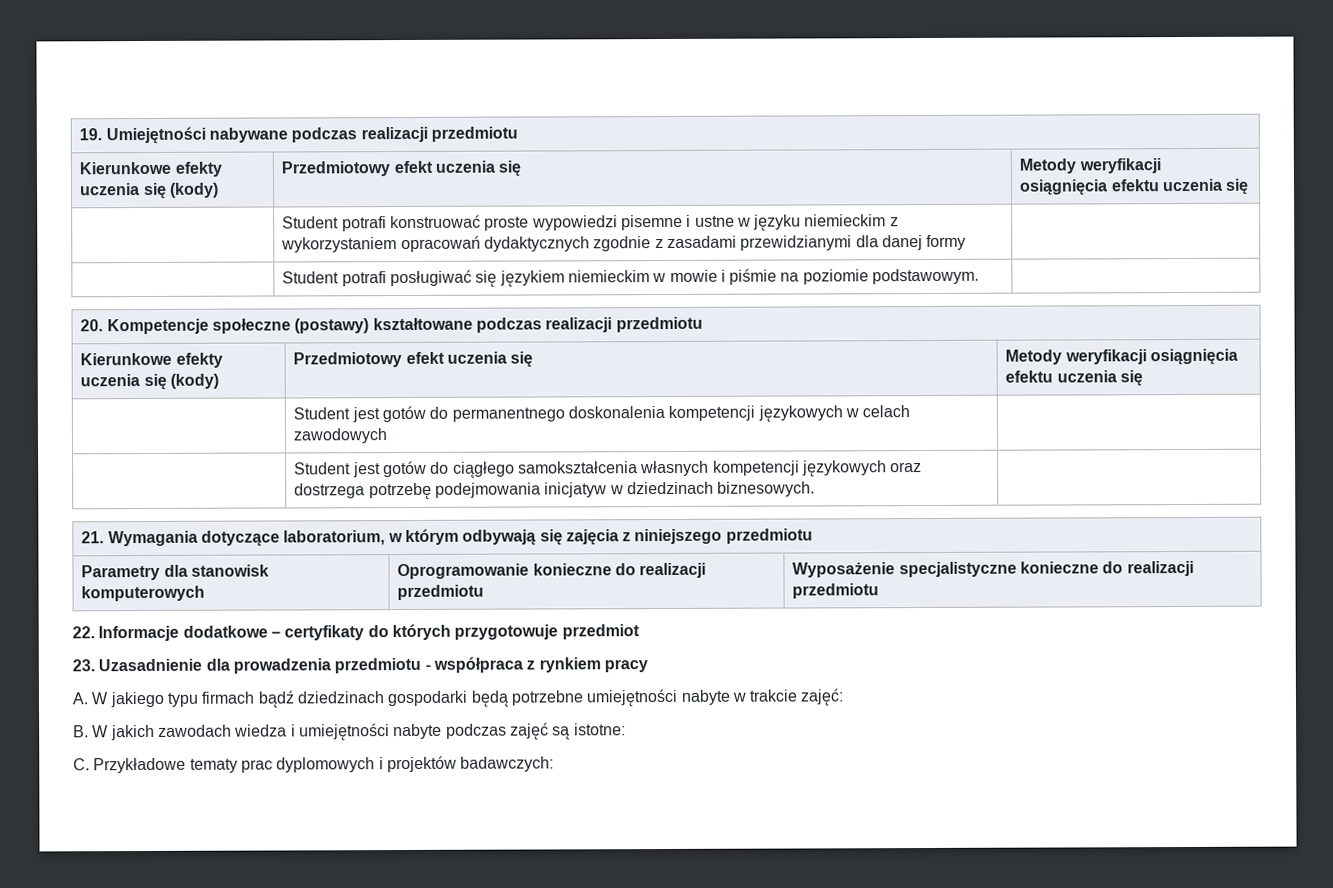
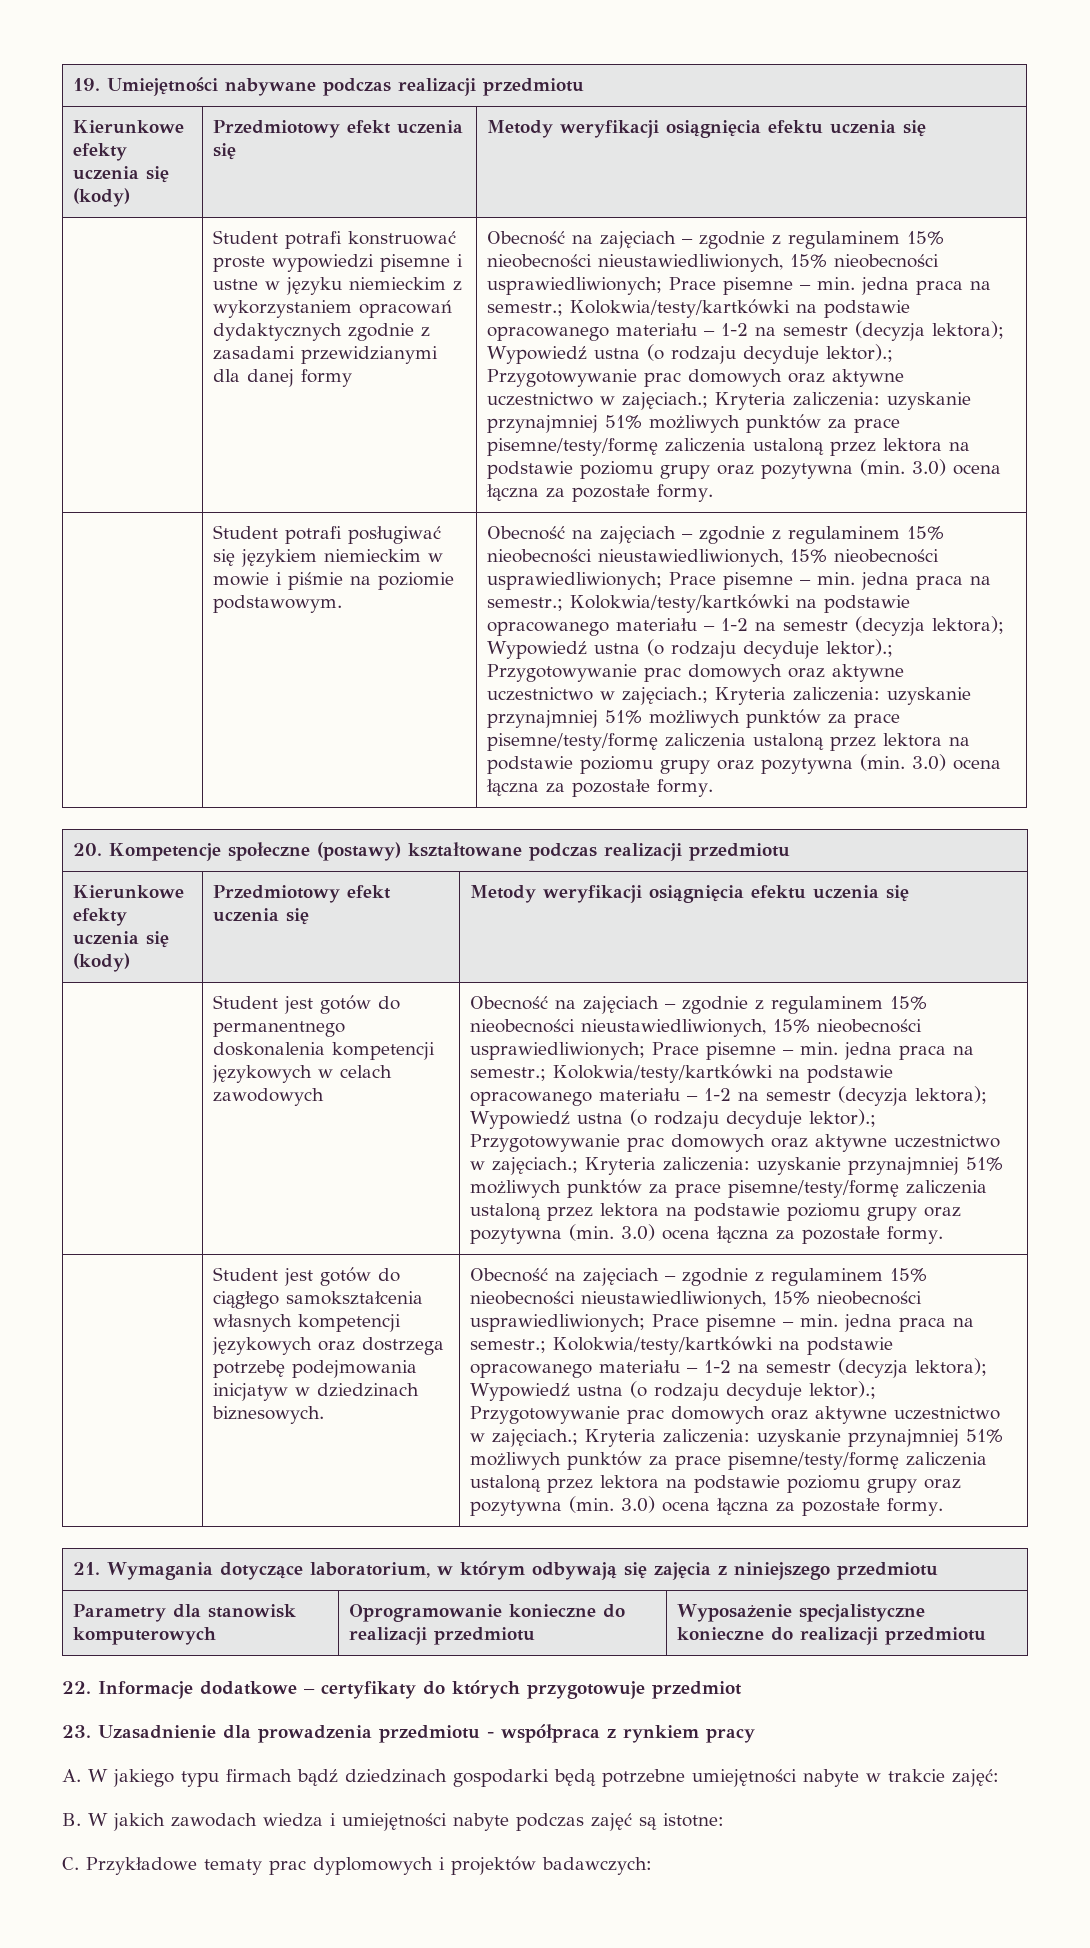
- Student potrafi konstruować proste wypowiedzi pisemne i ustne w języku niemieckim z wykorzystaniem opracowań dydaktycznych zgodnie z zasadami przewidzianymi dla danej formy
+ Student potrafi konstruować proste wypowiedzi pisemne i ustne w języku niemieckim z wykorzystaniem opracowań dydaktycznych zgodnie z zasadami przewidzianymi dla danej formy | Obecność na zajęciach – zgodnie z regulaminem 15% nieobecności nieustawiedliwionych, 15% nieobecności usprawiedliwionych; Prace pisemne – min. jedna praca na semestr.; Kolokwia/testy/kartkówki na podstawie opracowanego materiału – 1-2 na semestr (decyzja lektora); Wypowiedź ustna (o rodzaju decyduje lektor).; Przygotowywanie prac domowych oraz aktywne uczestnictwo w zajęciach.; Kryteria zaliczenia: uzyskanie przynajmniej 51% możliwych punktów za prace pisemne/testy/formę zaliczenia ustaloną przez lektora na podstawie poziomu grupy oraz pozytywna (min. 3.0) ocena łączna za pozostałe formy.
- Student potrafi posługiwać się językiem niemieckim w mowie i piśmie na poziomie podstawowym.
+ Student potrafi posługiwać się językiem niemieckim w mowie i piśmie na poziomie podstawowym. | Obecność na zajęciach – zgodnie z regulaminem 15% nieobecności nieustawiedliwionych, 15% nieobecności usprawiedliwionych; Prace pisemne – min. jedna praca na semestr.; Kolokwia/testy/kartkówki na podstawie opracowanego materiału – 1-2 na semestr (decyzja lektora); Wypowiedź ustna (o rodzaju decyduje lektor).; Przygotowywanie prac domowych oraz aktywne uczestnictwo w zajęciach.; Kryteria zaliczenia: uzyskanie przynajmniej 51% możliwych punktów za prace pisemne/testy/formę zaliczenia ustaloną przez lektora na podstawie poziomu grupy oraz pozytywna (min. 3.0) ocena łączna za pozostałe formy.
- Student jest gotów do permanentnego doskonalenia kompetencji językowych w celach zawodowych
+ Student jest gotów do permanentnego doskonalenia kompetencji językowych w celach zawodowych | Obecność na zajęciach – zgodnie z regulaminem 15% nieobecności nieustawiedliwionych, 15% nieobecności usprawiedliwionych; Prace pisemne – min. jedna praca na semestr.; Kolokwia/testy/kartkówki na podstawie opracowanego materiału – 1-2 na semestr (decyzja lektora); Wypowiedź ustna (o rodzaju decyduje lektor).; Przygotowywanie prac domowych oraz aktywne uczestnictwo w zajęciach.; Kryteria zaliczenia: uzyskanie przynajmniej 51% możliwych punktów za prace pisemne/testy/formę zaliczenia ustaloną przez lektora na podstawie poziomu grupy oraz pozytywna (min. 3.0) ocena łączna za pozostałe formy.
- Student jest gotów do ciągłego samokształcenia własnych kompetencji językowych oraz dostrzega potrzebę podejmowania inicjatyw w dziedzinach biznesowych.
+ Student jest gotów do ciągłego samokształcenia własnych kompetencji językowych oraz dostrzega potrzebę podejmowania inicjatyw w dziedzinach biznesowych. | Obecność na zajęciach – zgodnie z regulaminem 15% nieobecności nieustawiedliwionych, 15% nieobecności usprawiedliwionych; Prace pisemne – min. jedna praca na semestr.; Kolokwia/testy/kartkówki na podstawie opracowanego materiału – 1-2 na semestr (decyzja lektora); Wypowiedź ustna (o rodzaju decyduje lektor).; Przygotowywanie prac domowych oraz aktywne uczestnictwo w zajęciach.; Kryteria zaliczenia: uzyskanie przynajmniej 51% możliwych punktów za prace pisemne/testy/formę zaliczenia ustaloną przez lektora na podstawie poziomu grupy oraz pozytywna (min. 3.0) ocena łączna za pozostałe formy.

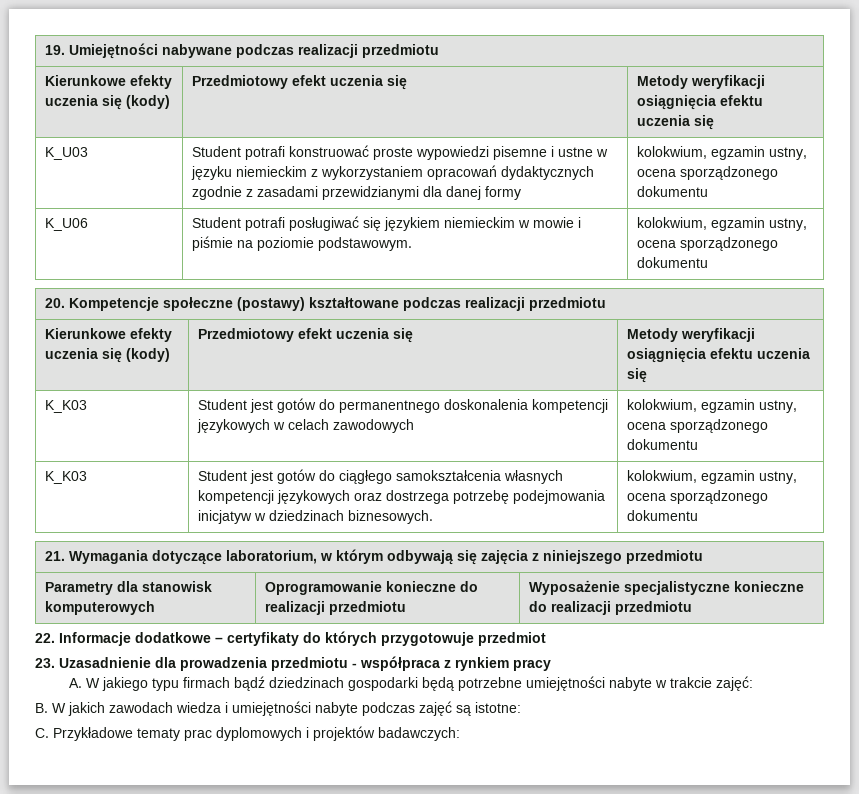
+ K_U03
- Student potrafi konstruować proste wypowiedzi pisemne i ustne w języku niemieckim z wykorzystaniem opracowań dydaktycznych zgodnie z zasadami przewidzianymi dla danej formy | Obecność na zajęciach – zgodnie z regulaminem 15% nieobecności nieustawiedliwionych, 15% nieobecności usprawiedliwionych; Prace pisemne – min. jedna praca na semestr.; Kolokwia/testy/kartkówki na podstawie opracowanego materiału – 1-2 na semestr (decyzja lektora); Wypowiedź ustna (o rodzaju decyduje lektor).; Przygotowywanie prac domowych oraz aktywne uczestnictwo w zajęciach.; Kryteria zaliczenia: uzyskanie przynajmniej 51% możliwych punktów za prace pisemne/testy/formę zaliczenia ustaloną przez lektora na podstawie poziomu grupy oraz pozytywna (min. 3.0) ocena łączna za pozostałe formy.
- | Student potrafi posługiwać się językiem niemieckim w mowie i piśmie na poziomie podstawowym. | Obecność na zajęciach – zgodnie z regulaminem 15% nieobecności nieustawiedliwionych, 15% nieobecności usprawiedliwionych; Prace pisemne – min. jedna praca na semestr.; Kolokwia/testy/kartkówki na podstawie opracowanego materiału – 1-2 na semestr (decyzja lektora); Wypowiedź ustna (o rodzaju decyduje lektor).; Przygotowywanie prac domowych oraz aktywne uczestnictwo w zajęciach.; Kryteria zaliczenia: uzyskanie przynajmniej 51% możliwych punktów za prace pisemne/testy/formę zaliczenia ustaloną przez lektora na podstawie poziomu grupy oraz pozytywna (min. 3.0) ocena łączna za pozostałe formy.
+ Student potrafi konstruować proste wypowiedzi pisemne i ustne w języku niemieckim z wykorzystaniem opracowań dydaktycznych zgodnie z zasadami przewidzianymi dla danej formy | kolokwium, egzamin ustny, ocena sporządzonego dokumentu
+ K_U06 | Student potrafi posługiwać się językiem niemieckim w mowie i piśmie na poziomie podstawowym. | kolokwium, egzamin ustny, ocena sporządzonego dokumentu
  20. Kompetencje społeczne (postawy) kształtowane podczas realizacji przedmiotu
  Kierunkowe efekty uczenia się (kody) | Przedmiotowy efekt uczenia się | Metody weryfikacji osiągnięcia efektu uczenia się
+ K_K03
- Student jest gotów do permanentnego doskonalenia kompetencji językowych w celach zawodowych | Obecność na zajęciach – zgodnie z regulaminem 15% nieobecności nieustawiedliwionych, 15% nieobecności usprawiedliwionych; Prace pisemne – min. jedna praca na semestr.; Kolokwia/testy/kartkówki na podstawie opracowanego materiału – 1-2 na semestr (decyzja lektora); Wypowiedź ustna (o rodzaju decyduje lektor).; Przygotowywanie prac domowych oraz aktywne uczestnictwo w zajęciach.; Kryteria zaliczenia: uzyskanie przynajmniej 51% możliwych punktów za prace pisemne/testy/formę zaliczenia ustaloną przez lektora na podstawie poziomu grupy oraz pozytywna (min. 3.0) ocena łączna za pozostałe formy.
- | Student jest gotów do ciągłego samokształcenia własnych kompetencji językowych oraz dostrzega potrzebę podejmowania inicjatyw w dziedzinach biznesowych. | Obecność na zajęciach – zgodnie z regulaminem 15% nieobecności nieustawiedliwionych, 15% nieobecności usprawiedliwionych; Prace pisemne – min. jedna praca na semestr.; Kolokwia/testy/kartkówki na podstawie opracowanego materiału – 1-2 na semestr (decyzja lektora); Wypowiedź ustna (o rodzaju decyduje lektor).; Przygotowywanie prac domowych oraz aktywne uczestnictwo w zajęciach.; Kryteria zaliczenia: uzyskanie przynajmniej 51% możliwych punktów za prace pisemne/testy/formę zaliczenia ustaloną przez lektora na podstawie poziomu grupy oraz pozytywna (min. 3.0) ocena łączna za pozostałe formy.
+ Student jest gotów do permanentnego doskonalenia kompetencji językowych w celach zawodowych | kolokwium, egzamin ustny, ocena sporządzonego dokumentu
+ K_K03 | Student jest gotów do ciągłego samokształcenia własnych kompetencji językowych oraz dostrzega potrzebę podejmowania inicjatyw w dziedzinach biznesowych. | kolokwium, egzamin ustny, ocena sporządzonego dokumentu

